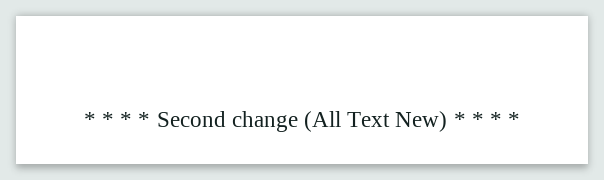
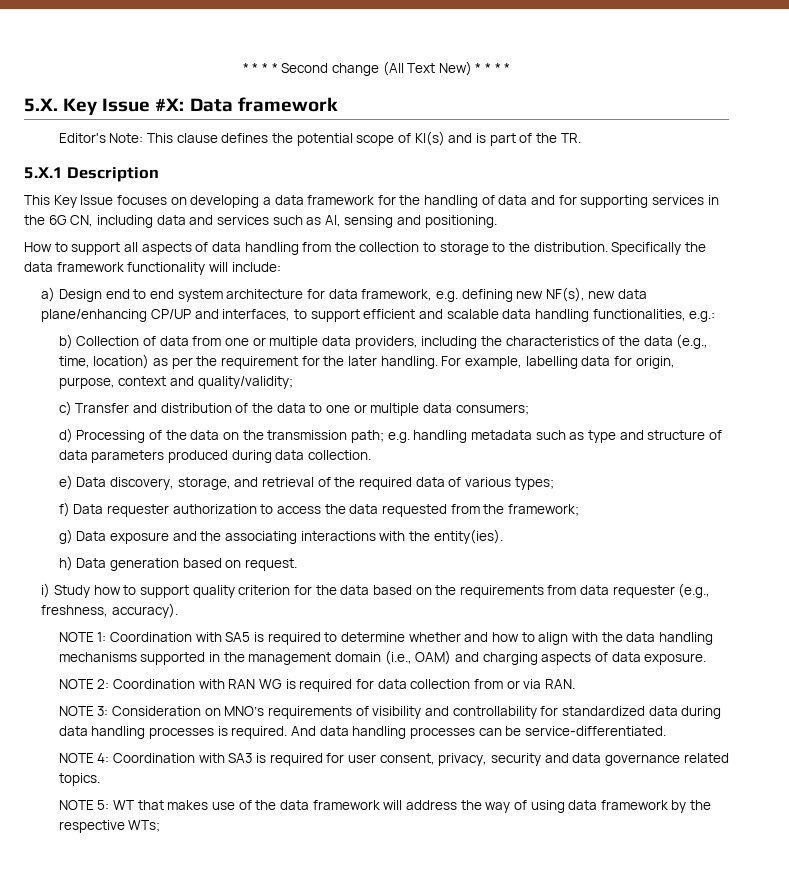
+ 5.X. Key Issue #X: Data framework
+ Editor's Note: This clause defines the potential scope of KI(s) and is part of the TR.
+ 5.X.1 Description
+ This Key Issue focuses on developing a data framework for the handling of data and for supporting services in the 6G CN, including data and services such as AI, sensing and positioning.
+ How to support all aspects of data handling from the collection to storage to the distribution. Specifically the data framework functionality will include:
+ a) Design end to end system architecture for data framework, e.g. defining new NF(s), new data plane/enhancing CP/UP and interfaces, to support efficient and scalable data handling functionalities, e.g.:
+ b) Collection of data from one or multiple data providers, including the characteristics of the data (e.g., time, location) as per the requirement for the later handling. For example, labelling data for origin, purpose, context and quality/validity;
+ c) Transfer and distribution of the data to one or multiple data consumers;
+ d) Processing of the data on the transmission path; e.g. handling metadata such as type and structure of data parameters produced during data collection.
+ e) Data discovery, storage, and retrieval of the required data of various types;
+ f) Data requester authorization to access the data requested from the framework;
+ g) Data exposure and the associating interactions with the entity(ies).
+ h) Data generation based on request.
+ i) Study how to support quality criterion for the data based on the requirements from data requester (e.g., freshness, accuracy).
+ NOTE 1: Coordination with SA5 is required to determine whether and how to align with the data handling mechanisms supported in the management domain (i.e., OAM) and charging aspects of data exposure.
+ NOTE 2: Coordination with RAN WG is required for data collection from or via RAN.
+ NOTE 3: Consideration on MNO’s requirements of visibility and controllability for standardized data during data handling processes is required. And data handling processes can be service-differentiated.
+ NOTE 4: Coordination with SA3 is required for user consent, privacy, security and data governance related topics.
+ NOTE 5: WT that makes use of the data framework will address the way of using data framework by the respective WTs;

